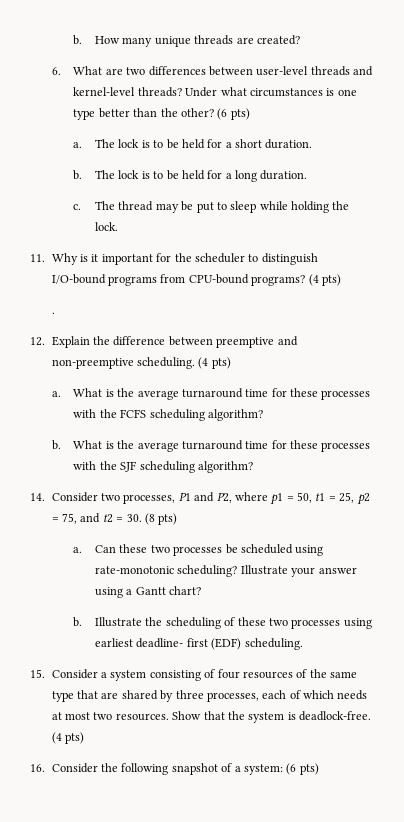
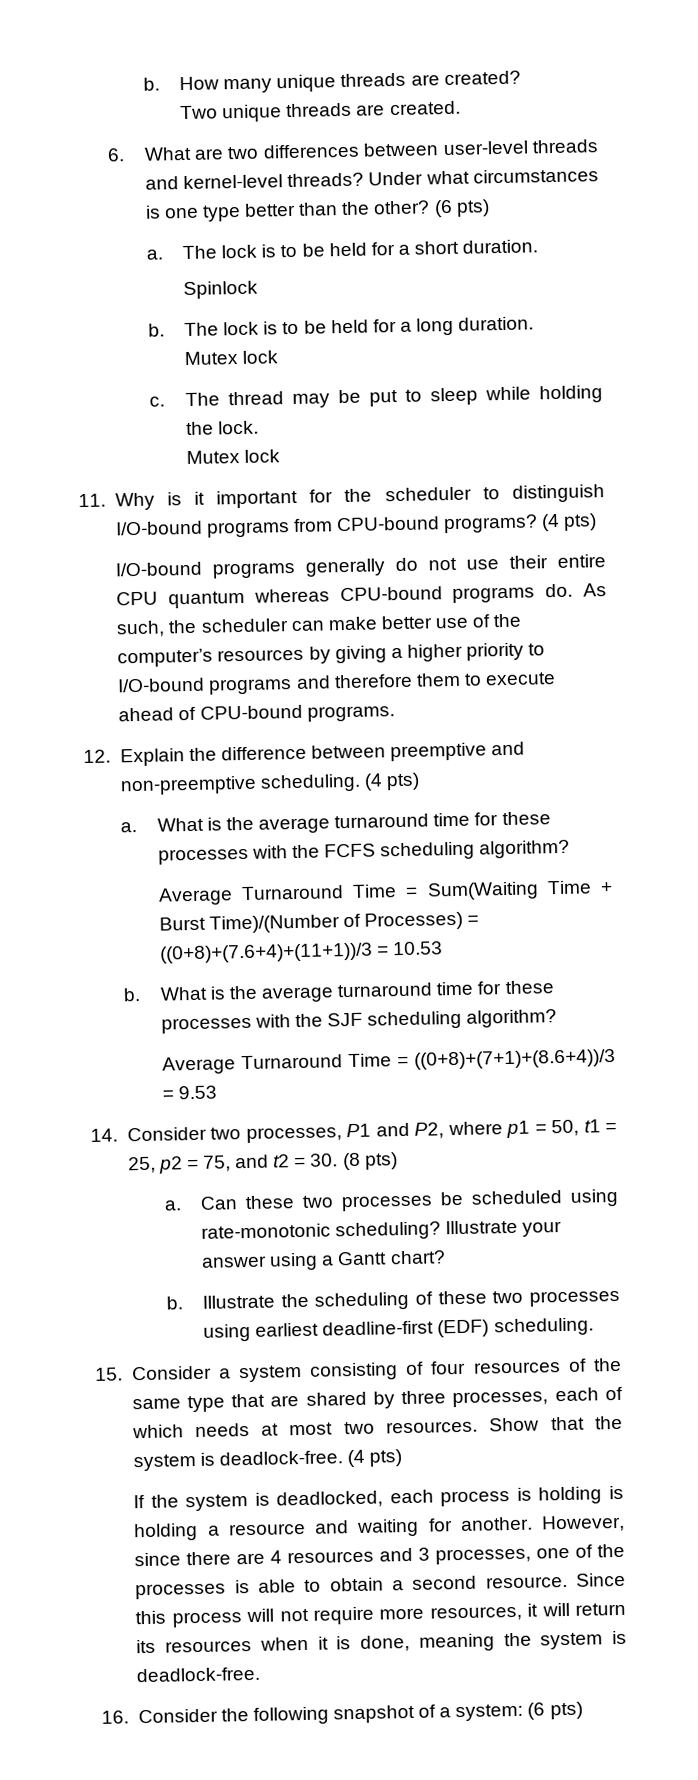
+ Two unique threads are created.
+ Spinlock
  The lock is to be held for a long duration.
+ Mutex lock
  The thread may be put to sleep while holding the lock.
+ Mutex lock
- .
+ I/O-bound programs generally do not use their entire CPU quantum whereas CPU-bound programs do. As such, the scheduler can make better use of the computer’s resources by giving a higher priority to I/O-bound programs and therefore them to execute ahead of CPU-bound programs.
+ Average Turnaround Time = Sum(Waiting Time + Burst Time)/(Number of Processes) = ((0+8)+(7.6+4)+(11+1))/3 = 10.53
+ Average Turnaround Time = ((0+8)+(7+1)+(8.6+4))/3 = 9.53
- Illustrate the scheduling of these two processes using earliest deadline- first (EDF) scheduling.
+ Illustrate the scheduling of these two processes using earliest deadline-first (EDF) scheduling.
+ If the system is deadlocked, each process is holding is holding a resource and waiting for another. However, since there are 4 resources and 3 processes, one of the processes is able to obtain a second resource. Since this process will not require more resources, it will return its resources when it is done, meaning the system is deadlock-free.

